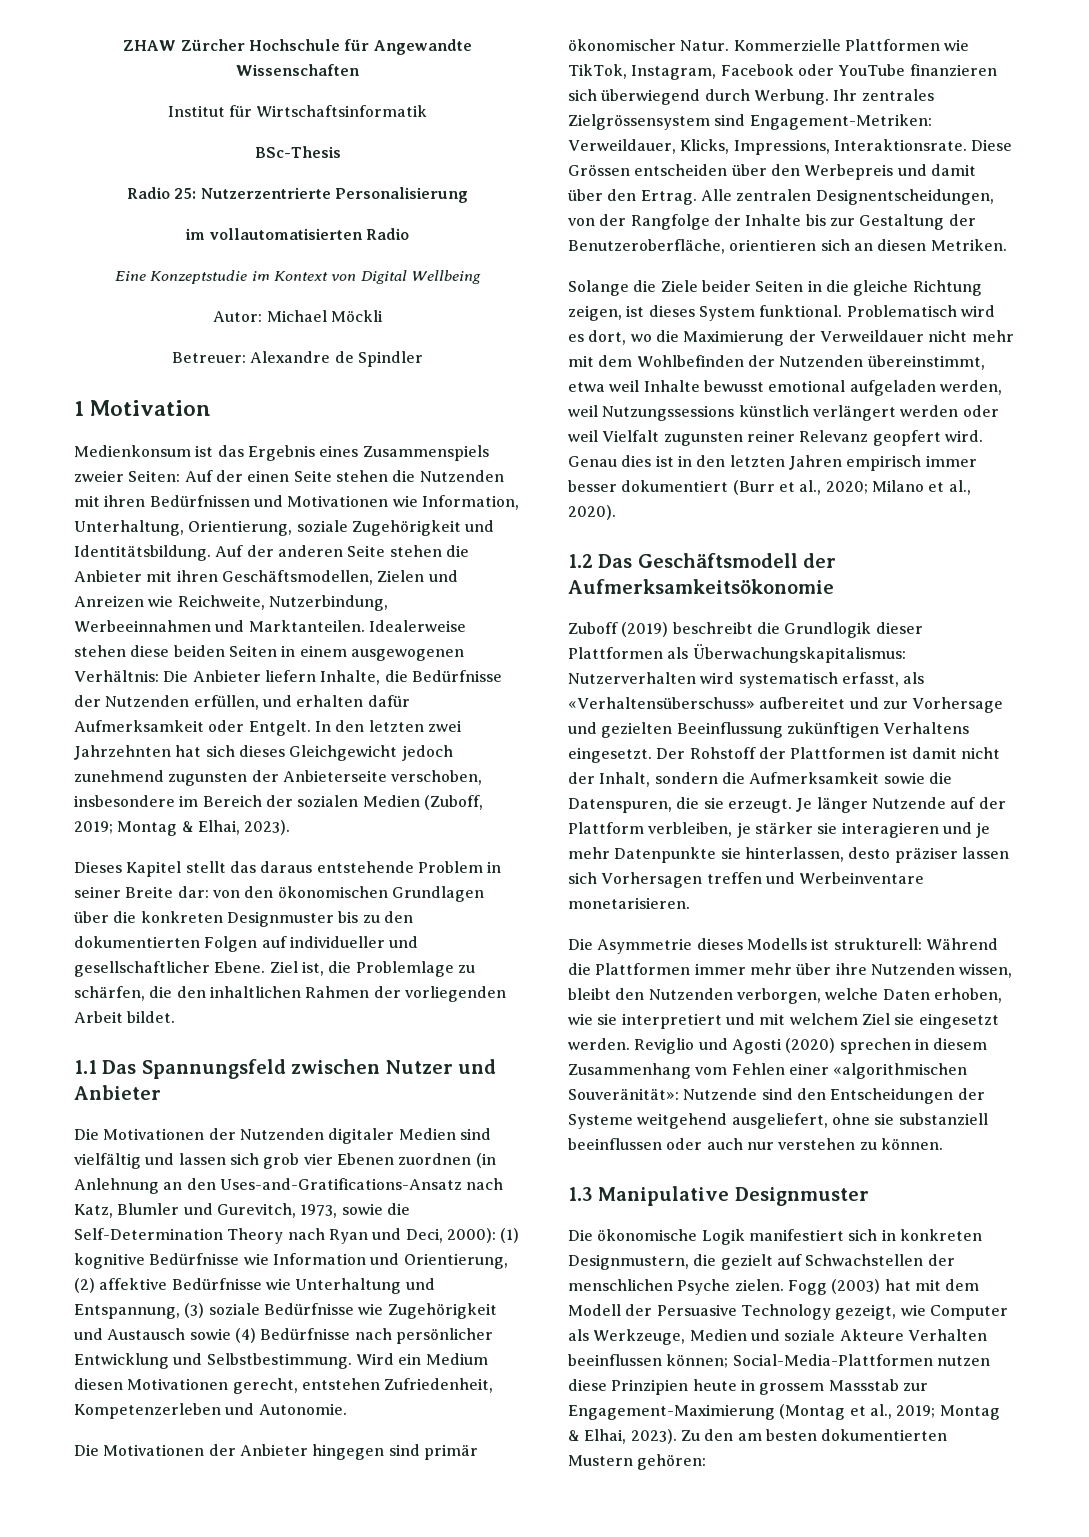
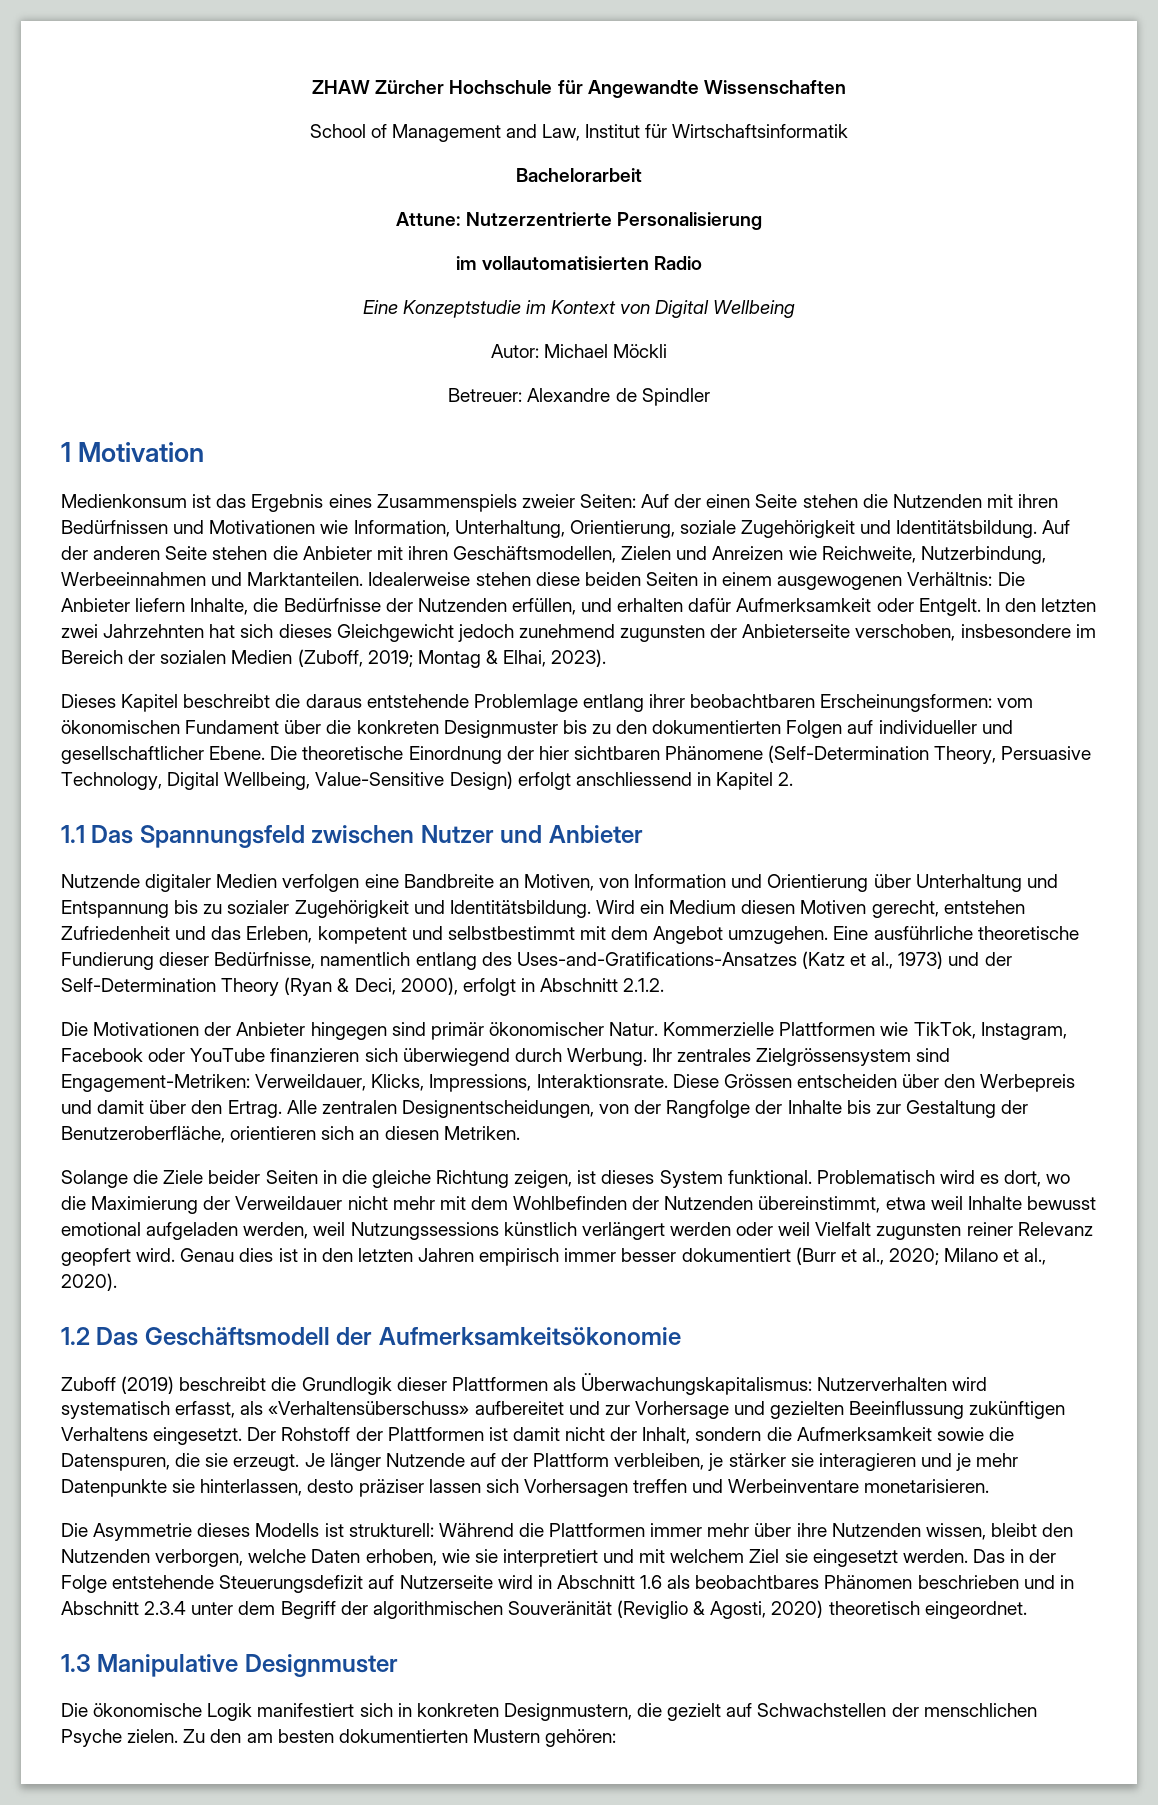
- Institut für Wirtschaftsinformatik
+ School of Management and Law, Institut für Wirtschaftsinformatik
- BSc-Thesis
- Radio 25: Nutzerzentrierte Personalisierung
+ Bachelorarbeit
+ Attune: Nutzerzentrierte Personalisierung
- Dieses Kapitel stellt das daraus entstehende Problem in seiner Breite dar: von den ökonomischen Grundlagen über die konkreten Designmuster bis zu den dokumentierten Folgen auf individueller und gesellschaftlicher Ebene.
+ Dieses Kapitel beschreibt die daraus entstehende Problemlage entlang ihrer beobachtbaren Erscheinungsformen: vom ökonomischen Fundament über die konkreten Designmuster bis zu den dokumentierten Folgen auf individueller und gesellschaftlicher Ebene.
- Ziel ist, die Problemlage zu schärfen, die den inhaltlichen Rahmen der vorliegenden Arbeit bildet.
+ Die theoretische Einordnung der hier sichtbaren Phänomene (Self-Determination Theory, Persuasive Technology, Digital Wellbeing, Value-Sensitive Design) erfolgt anschliessend in Kapitel 2.
- Die Motivationen der Nutzenden digitaler Medien sind vielfältig und lassen sich grob vier Ebenen zuordnen (in Anlehnung an den Uses-and-Gratifications-Ansatz nach Katz, Blumler und Gurevitch, 1973, sowie die Self-Determination Theory nach Ryan und Deci, 2000): (1) kognitive Bedürfnisse wie Information und Orientierung, (2) affektive Bedürfnisse wie Unterhaltung und Entspannung, (3) soziale Bedürfnisse wie Zugehörigkeit und Austausch sowie (4) Bedürfnisse nach persönlicher Entwicklung und Selbstbestimmung.
+ Nutzende digitaler Medien verfolgen eine Bandbreite an Motiven, von Information und Orientierung über Unterhaltung und Entspannung bis zu sozialer Zugehörigkeit und Identitätsbildung.
- Wird ein Medium diesen Motivationen gerecht, entstehen Zufriedenheit, Kompetenzerleben und Autonomie.
+ Wird ein Medium diesen Motiven gerecht, entstehen Zufriedenheit und das Erleben, kompetent und selbstbestimmt mit dem Angebot umzugehen. Eine ausführliche theoretische Fundierung dieser Bedürfnisse, namentlich entlang des Uses-and-Gratifications-Ansatzes (Katz et al., 1973) und der Self-Determination Theory (Ryan & Deci, 2000), erfolgt in Abschnitt 2.1.2.
- Reviglio und Agosti (2020) sprechen in diesem Zusammenhang vom Fehlen einer «algorithmischen Souveränität»: Nutzende sind den Entscheidungen der Systeme weitgehend ausgeliefert, ohne sie substanziell beeinflussen oder auch nur verstehen zu können.
+ Das in der Folge entstehende Steuerungsdefizit auf Nutzerseite wird in Abschnitt 1.6 als beobachtbares Phänomen beschrieben und in Abschnitt 2.3.4 unter dem Begriff der algorithmischen Souveränität (Reviglio & Agosti, 2020) theoretisch eingeordnet.
- Fogg (2003) hat mit dem Modell der Persuasive Technology gezeigt, wie Computer als Werkzeuge, Medien und soziale Akteure Verhalten beeinflussen können; Social-Media-Plattformen nutzen diese Prinzipien heute in grossem Massstab zur Engagement-Maximierung (Montag et al., 2019; Montag & Elhai, 2023).

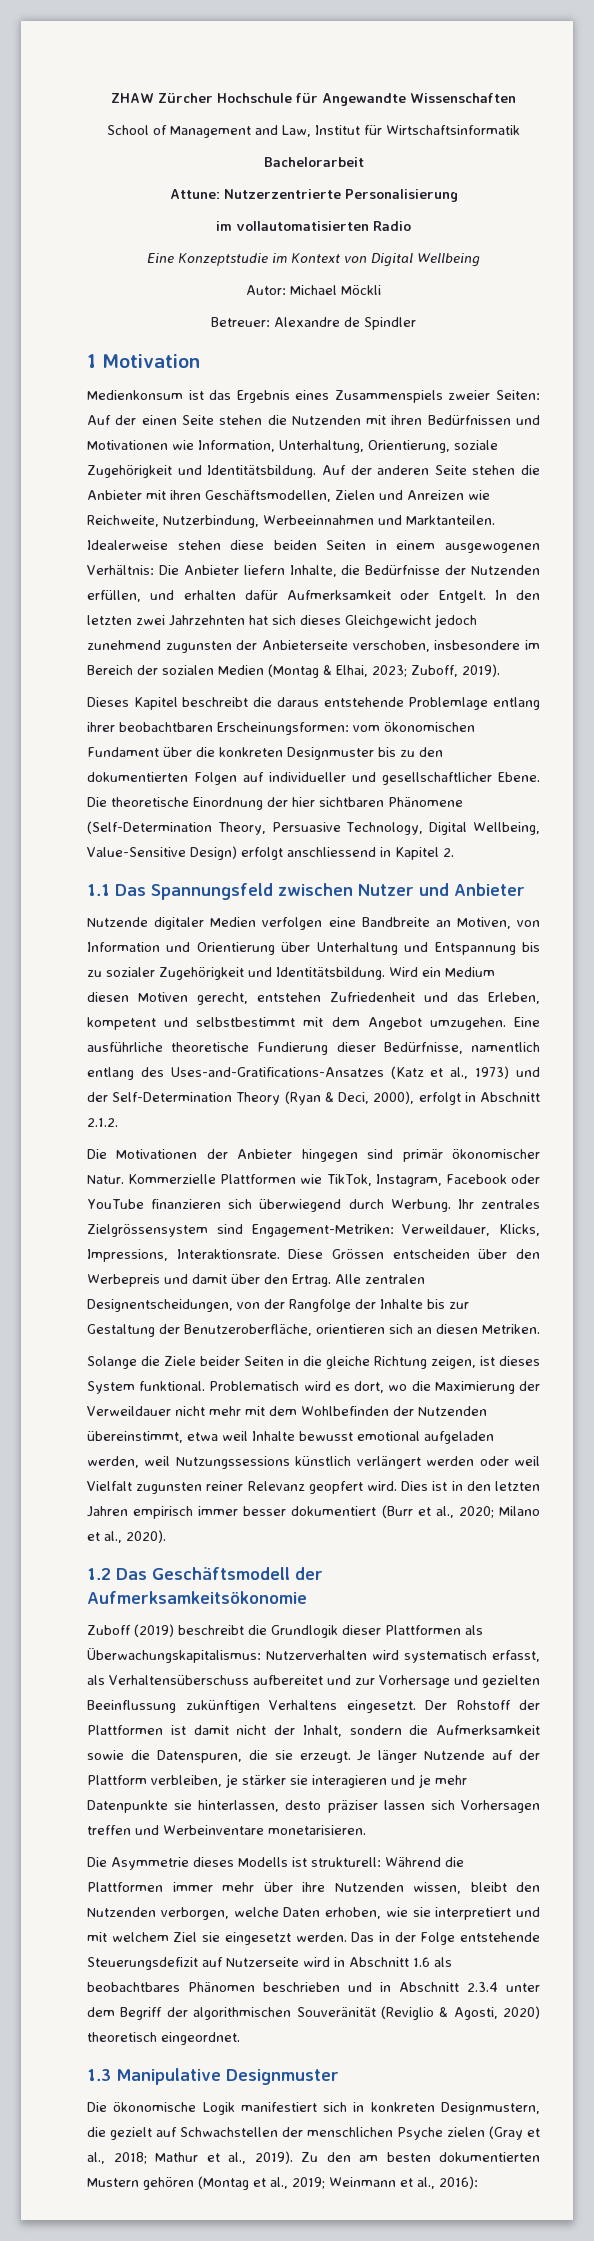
- In den letzten zwei Jahrzehnten hat sich dieses Gleichgewicht jedoch zunehmend zugunsten der Anbieterseite verschoben, insbesondere im Bereich der sozialen Medien (Zuboff, 2019; Montag & Elhai, 2023).
+ In den letzten zwei Jahrzehnten hat sich dieses Gleichgewicht jedoch zunehmend zugunsten der Anbieterseite verschoben, insbesondere im Bereich der sozialen Medien (Montag & Elhai, 2023; Zuboff, 2019).
- Genau dies ist in den letzten Jahren empirisch immer besser dokumentiert (Burr et al., 2020; Milano et al., 2020).
+ Dies ist in den letzten Jahren empirisch immer besser dokumentiert (Burr et al., 2020; Milano et al., 2020).
- Zuboff (2019) beschreibt die Grundlogik dieser Plattformen als Überwachungskapitalismus: Nutzerverhalten wird systematisch erfasst, als «Verhaltensüberschuss» aufbereitet und zur Vorhersage und gezielten Beeinflussung zukünftigen Verhaltens eingesetzt.
+ Zuboff (2019) beschreibt die Grundlogik dieser Plattformen als Überwachungskapitalismus: Nutzerverhalten wird systematisch erfasst, als Verhaltensüberschuss aufbereitet und zur Vorhersage und gezielten Beeinflussung zukünftigen Verhaltens eingesetzt.
- Die ökonomische Logik manifestiert sich in konkreten Designmustern, die gezielt auf Schwachstellen der menschlichen Psyche zielen.
+ Die ökonomische Logik manifestiert sich in konkreten Designmustern, die gezielt auf Schwachstellen der menschlichen Psyche zielen (Gray et al., 2018; Mathur et al., 2019).
- Zu den am besten dokumentierten Mustern gehören:
+ Zu den am besten dokumentierten Mustern gehören (Montag et al., 2019; Weinmann et al., 2016):

